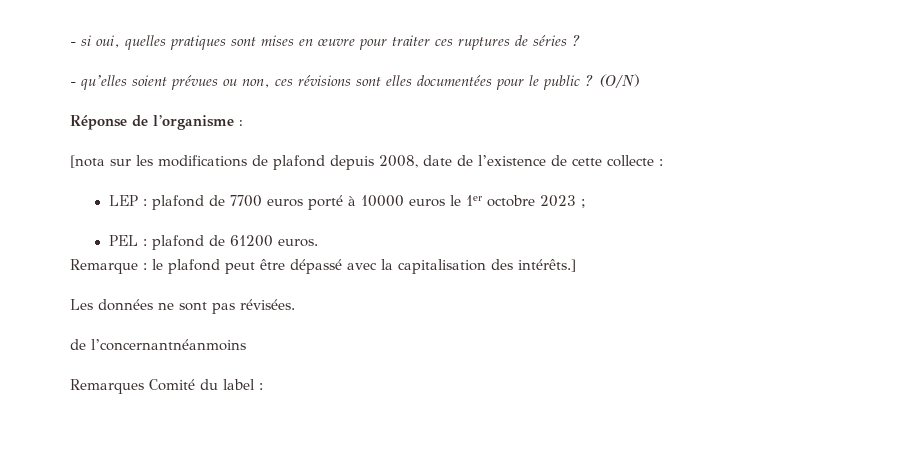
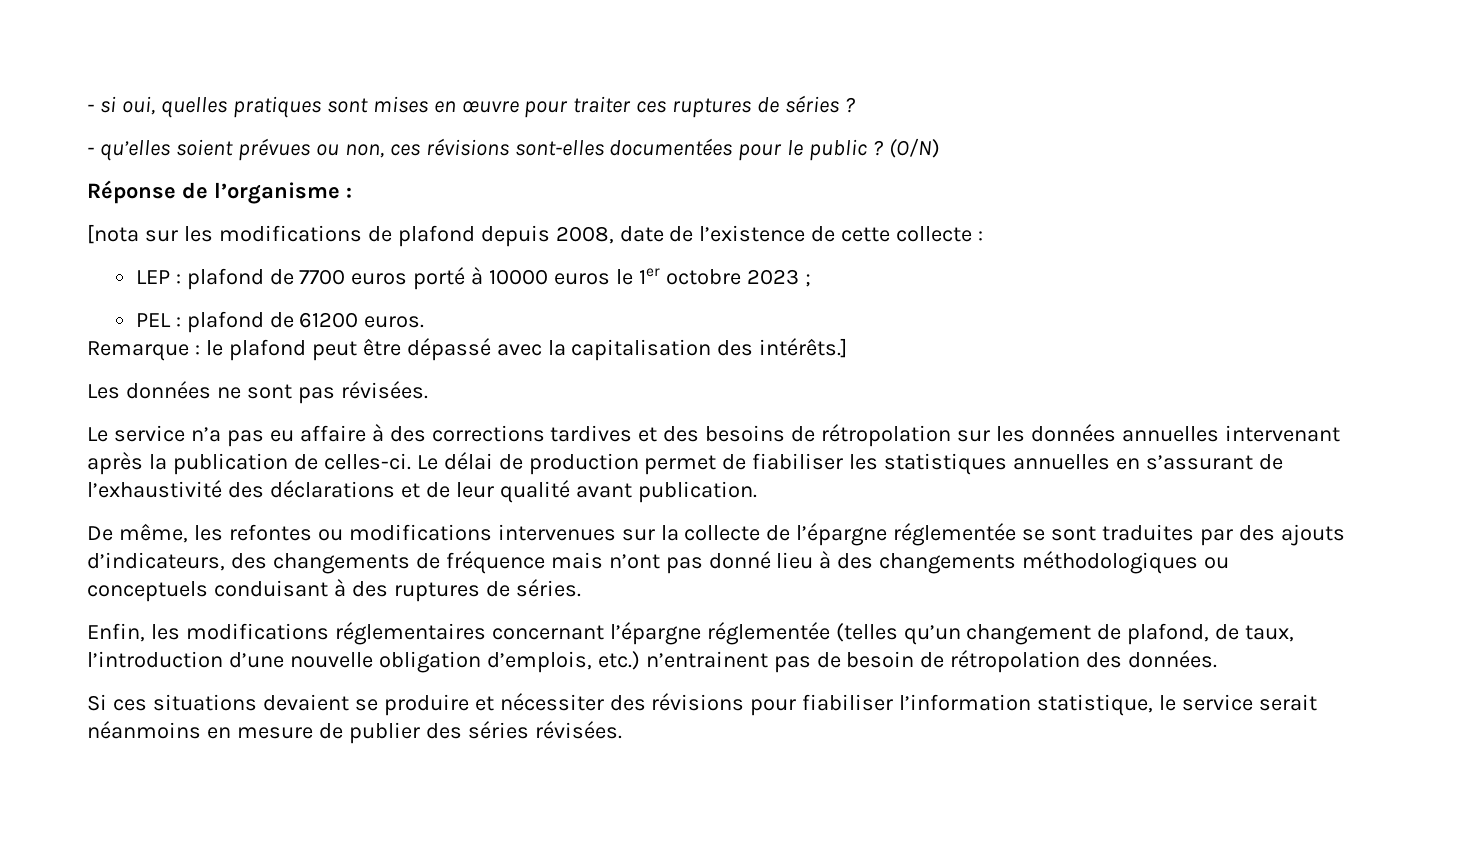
- - qu’elles soient prévues ou non, ces révisions sont elles documentées pour le public ?
+ - qu’elles soient prévues ou non, ces révisions sont-elles documentées pour le public ?
- de l’concernantnéanmoins
- Remarques Comité du label :
+ Le service n’a pas eu affaire à des corrections tardives et des besoins de rétropolation sur les données annuelles intervenant après la publication de celles-ci. Le délai de production permet de fiabiliser les statistiques annuelles en s’assurant de l’exhaustivité des déclarations et de leur qualité avant publication.
+ De même, les refontes ou modifications intervenues sur la collecte de l’épargne réglementée se sont traduites par des ajouts d’indicateurs, des changements de fréquence mais n’ont pas donné lieu à des changements méthodologiques ou conceptuels conduisant à des ruptures de séries.
+ Enfin, les modifications réglementaires concernant l’épargne réglementée (telles qu’un changement de plafond, de taux, l’introduction d’une nouvelle obligation d’emplois, etc.) n’entrainent pas de besoin de rétropolation des données.
+ Si ces situations devaient se produire et nécessiter des révisions pour fiabiliser l’information statistique, le service serait néanmoins en mesure de publier des séries révisées.

